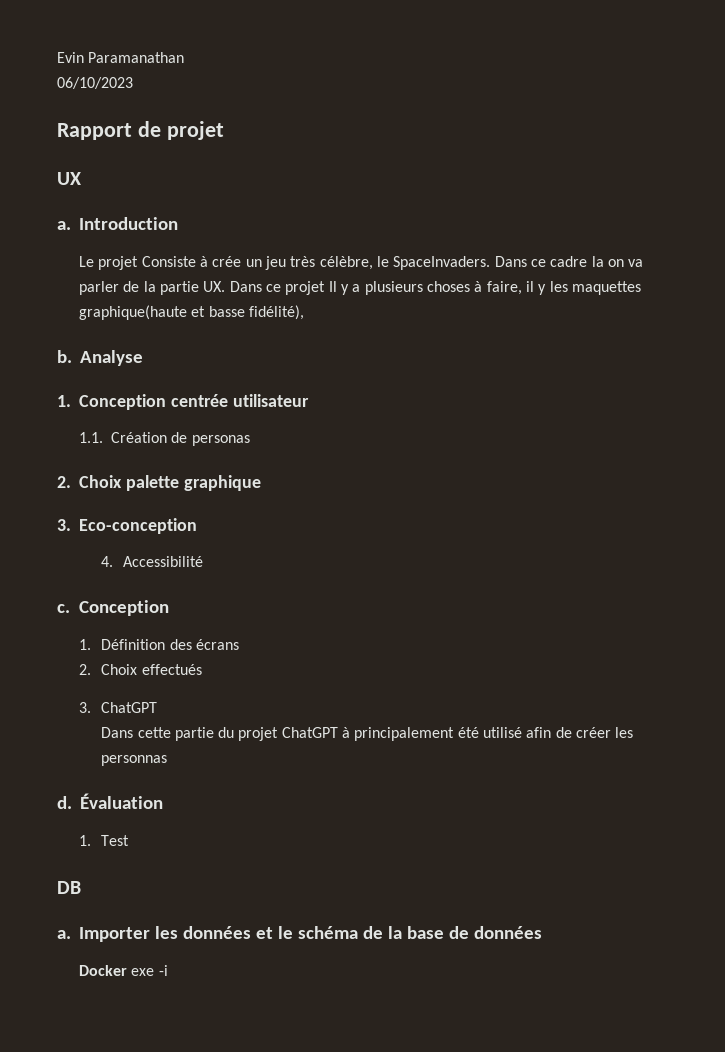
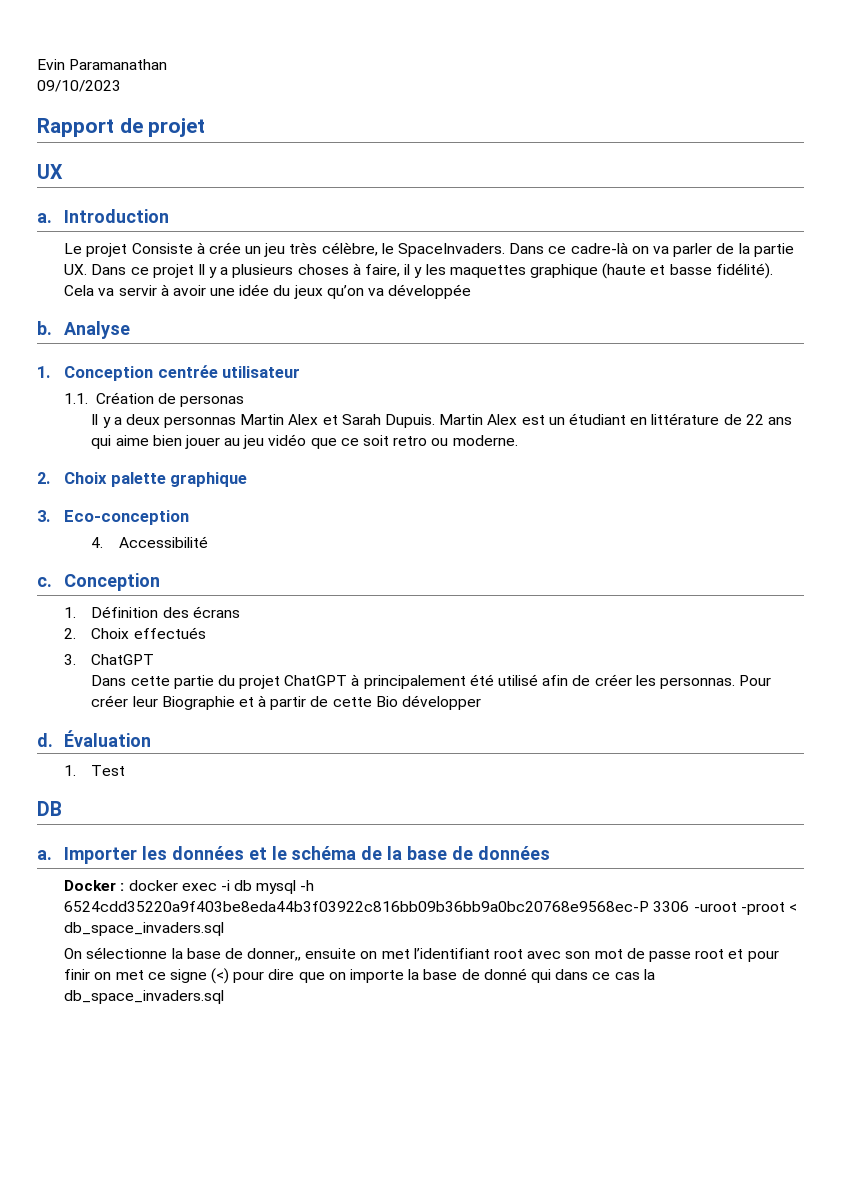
- 06/10/2023
+ 09/10/2023
- Dans ce cadre la on va parler de la partie UX. Dans ce projet Il y a plusieurs choses à faire, il y les maquettes graphique(haute et basse fidélité),
+ Dans ce cadre-là on va parler de la partie UX. Dans ce projet Il y a plusieurs choses à faire, il y les maquettes graphique (haute et basse fidélité). Cela va servir à avoir une idée du jeux qu’on va développée
+ Il y a deux personnas Martin Alex et Sarah Dupuis. Martin Alex est un étudiant en littérature de 22 ans qui aime bien jouer au jeu vidéo que ce soit retro ou moderne.
- Dans cette partie du projet ChatGPT à principalement été utilisé afin de créer les personnas
+ Dans cette partie du projet ChatGPT à principalement été utilisé afin de créer les personnas. Pour créer leur Biographie et à partir de cette Bio développer
- Docker exe -i
+ Docker : docker exec -i db mysql -h 6524cdd35220a9f403be8eda44b3f03922c816bb09b36bb9a0bc20768e9568ec-P 3306 -uroot -proot < db_space_invaders.sql
+ On sélectionne la base de donner,, ensuite on met l’identifiant root avec son mot de passe root et pour finir on met ce signe (<) pour dire que on importe la base de donné qui dans ce cas la db_space_invaders.sql

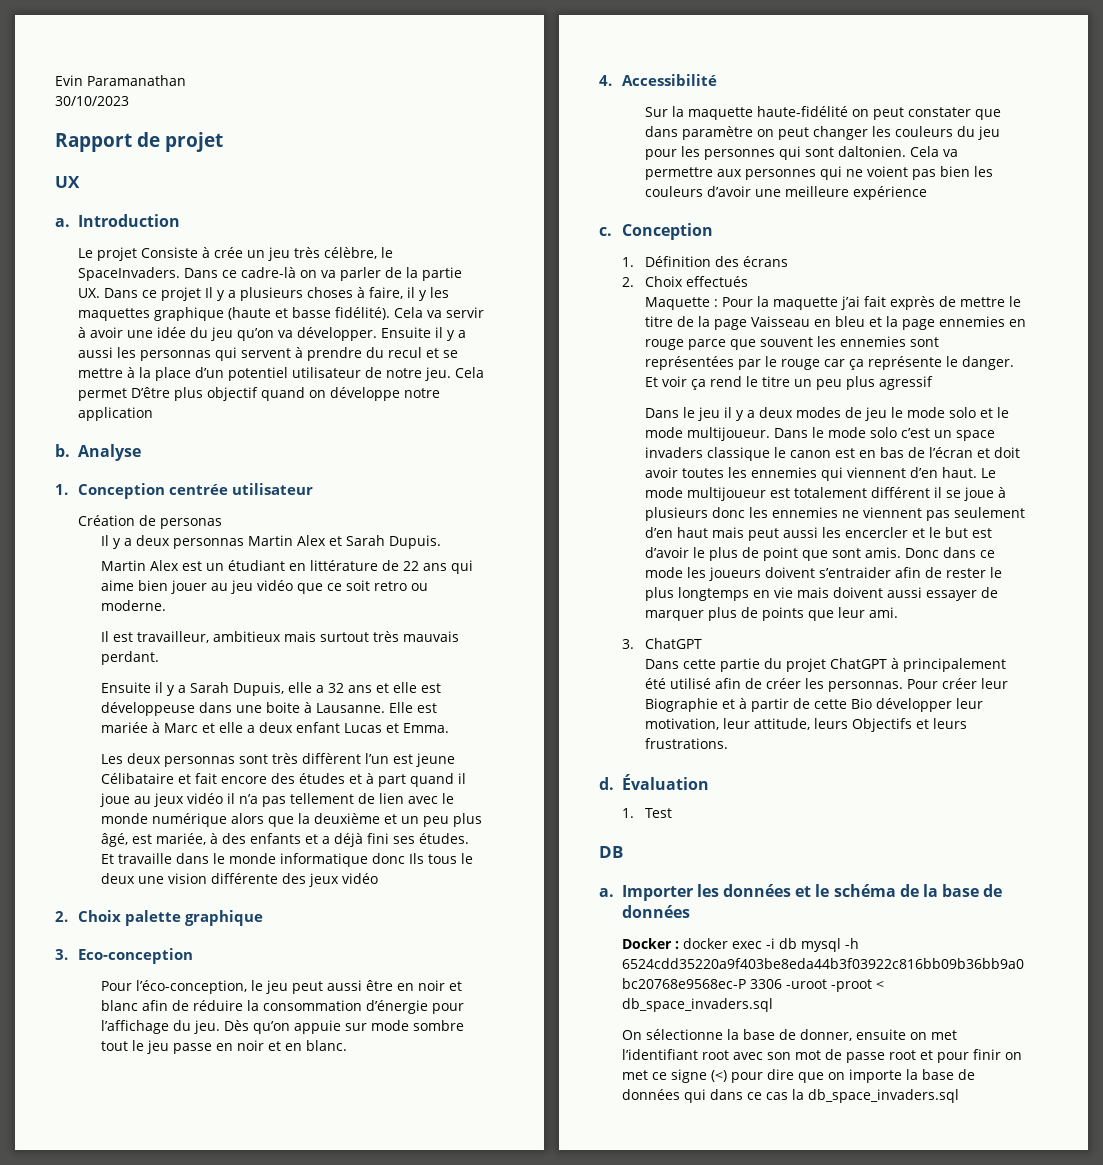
- 09/10/2023
+ 30/10/2023
- Cela va servir à avoir une idée du jeux qu’on va développée
+ Cela va servir à avoir une idée du jeu qu’on va développer. Ensuite il y a aussi les personnas qui servent à prendre du recul et se mettre à la place d’un potentiel utilisateur de notre jeu. Cela permet D’être plus objectif quand on développe notre application
- 1.1. Création de personas
+ Création de personas
- Il y a deux personnas Martin Alex et Sarah Dupuis. Martin Alex est un étudiant en littérature de 22 ans qui aime bien jouer au jeu vidéo que ce soit retro ou moderne.
+ Il y a deux personnas Martin Alex et Sarah Dupuis.
+ Martin Alex est un étudiant en littérature de 22 ans qui aime bien jouer au jeu vidéo que ce soit retro ou moderne.
+ Il est travailleur, ambitieux mais surtout très mauvais perdant.
+ Ensuite il y a Sarah Dupuis, elle a 32 ans et elle est développeuse dans une boite à Lausanne. Elle est mariée à Marc et elle a deux enfant Lucas et Emma.
+ Les deux personnas sont très diffèrent l’un est jeune Célibataire et fait encore des études et à part quand il joue au jeux vidéo il n’a pas tellement de lien avec le monde numérique alors que la deuxième et un peu plus âgé, est mariée, à des enfants et a déjà fini ses études. Et travaille dans le monde informatique donc Ils tous le deux une vision différente des jeux vidéo
+ Pour l’éco-conception, le jeu peut aussi être en noir et blanc afin de réduire la consommation d’énergie pour l’affichage du jeu. Dès qu’on appuie sur mode sombre tout le jeu passe en noir et en blanc.
  4. Accessibilité
+ Sur la maquette haute-fidélité on peut constater que dans paramètre on peut changer les couleurs du jeu pour les personnes qui sont daltonien. Cela va permettre aux personnes qui ne voient pas bien les couleurs d’avoir une meilleure expérience
+ Maquette : Pour la maquette j’ai fait exprès de mettre le titre de la page Vaisseau en bleu et la page ennemies en rouge parce que souvent les ennemies sont représentées par le rouge car ça représente le danger. Et voir ça rend le titre un peu plus agressif
+ Dans le jeu il y a deux modes de jeu le mode solo et le mode multijoueur. Dans le mode solo c’est un space invaders classique le canon est en bas de l’écran et doit avoir toutes les ennemies qui viennent d’en haut. Le mode multijoueur est totalement différent il se joue à plusieurs donc les ennemies ne viennent pas seulement d’en haut mais peut aussi les encercler et le but est d’avoir le plus de point que sont amis. Donc dans ce mode les joueurs doivent s’entraider afin de rester le plus longtemps en vie mais doivent aussi essayer de marquer plus de points que leur ami.
- Pour créer leur Biographie et à partir de cette Bio développer
+ Pour créer leur Biographie et à partir de cette Bio développer leur motivation, leur attitude, leurs Objectifs et leurs frustrations.
- On sélectionne la base de donner,, ensuite on met l’identifiant root avec son mot de passe root et pour finir on met ce signe (<) pour dire que on importe la base de donné qui dans ce cas la db_space_invaders.sql
+ On sélectionne la base de donner, ensuite on met l’identifiant root avec son mot de passe root et pour finir on met ce signe (<) pour dire que on importe la base de données qui dans ce cas la db_space_invaders.sql

